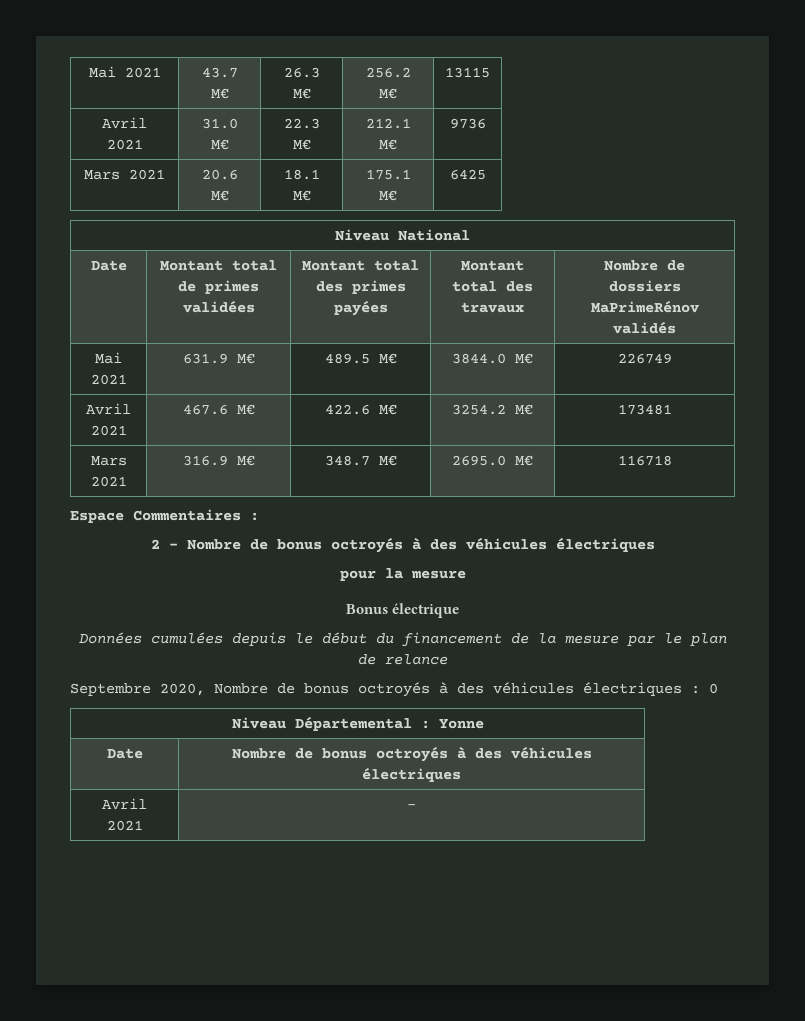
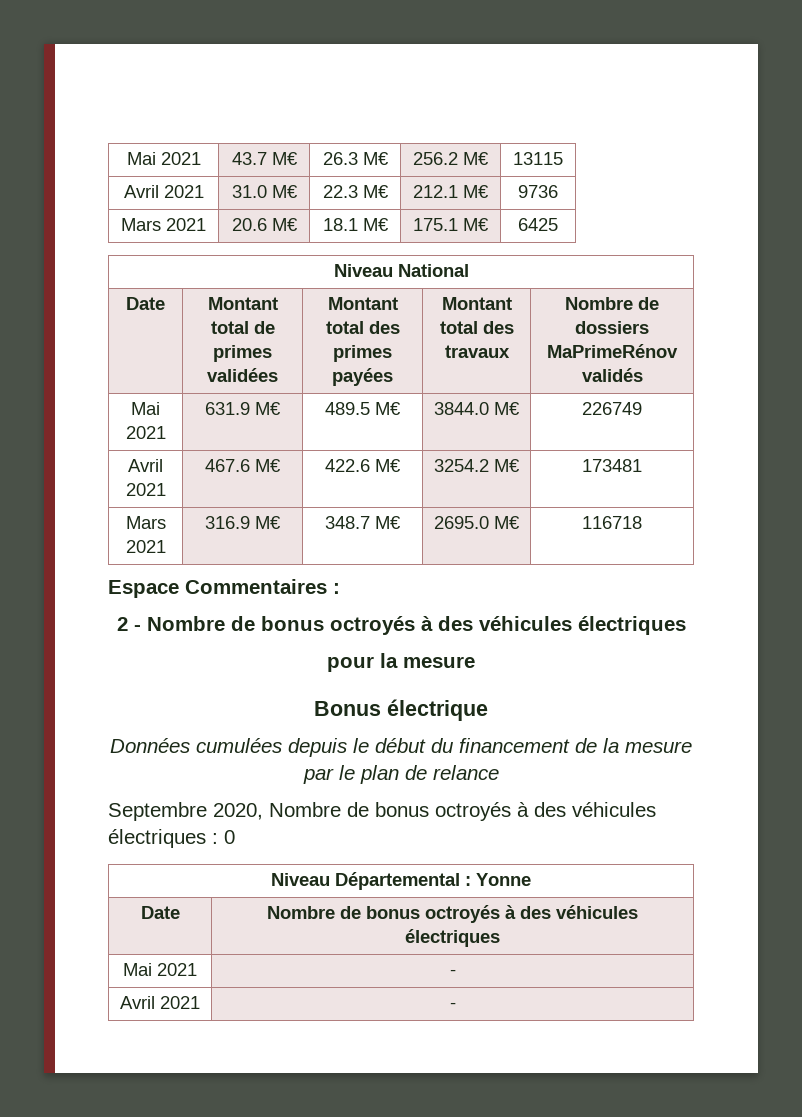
+ Mai 2021 | -

